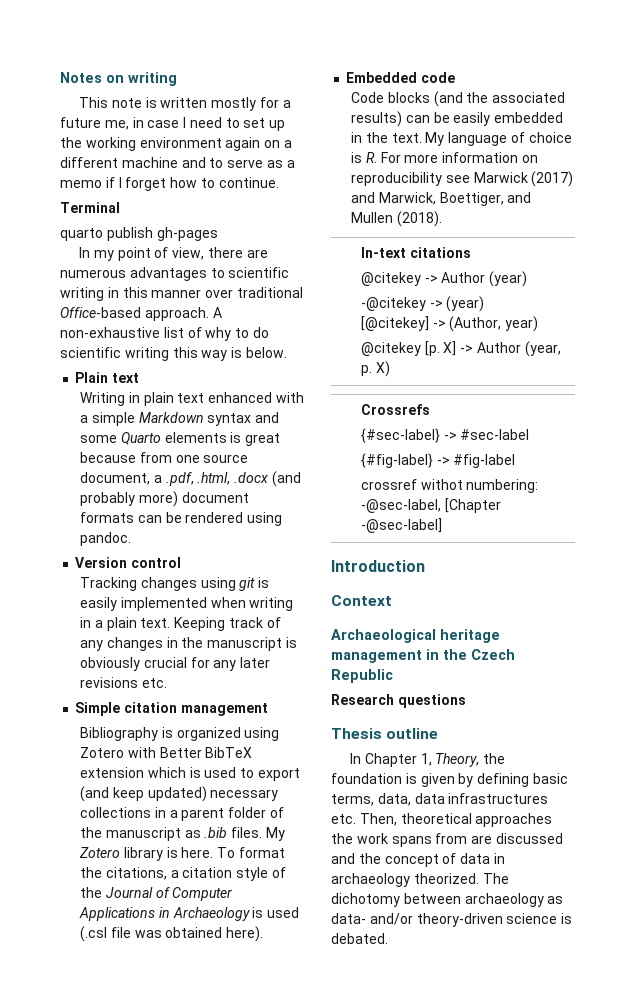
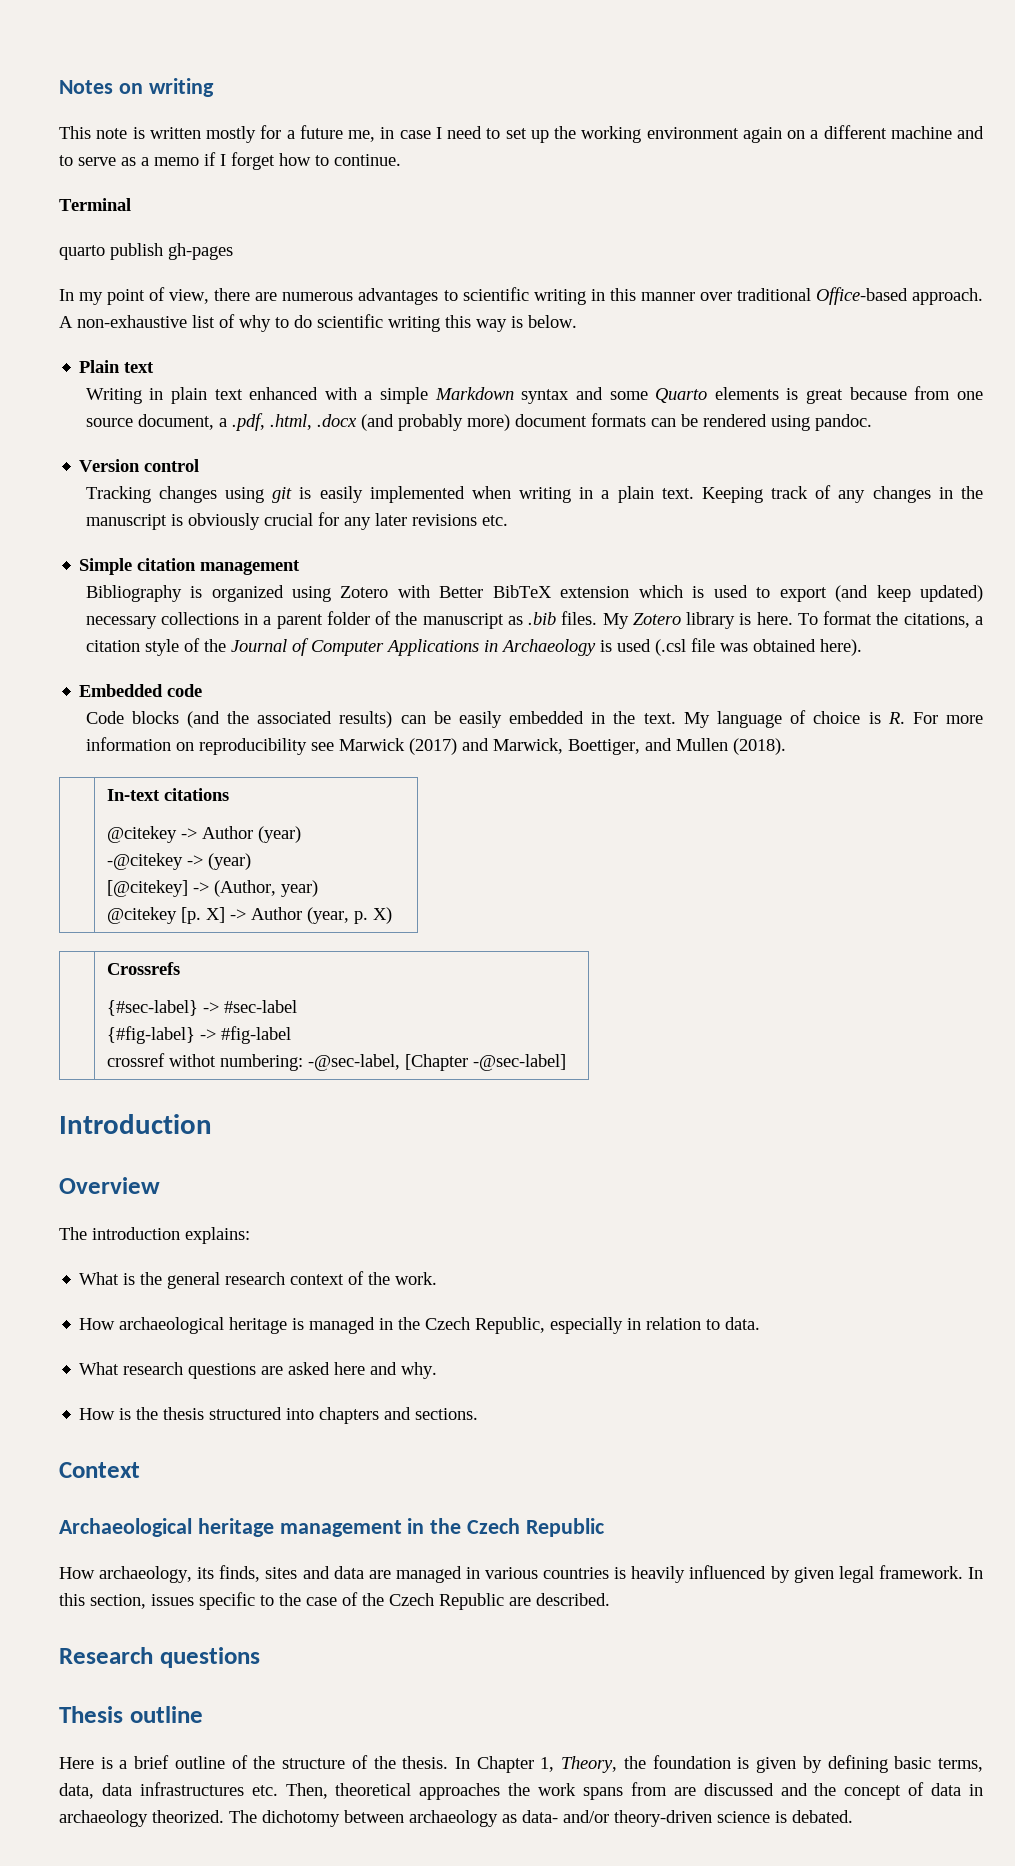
+ Overview
+ The introduction explains:
+ What is the general research context of the work.
+ How archaeological heritage is managed in the Czech Republic, especially in relation to data.
+ What research questions are asked here and why.
+ How is the thesis structured into chapters and sections.
+ How archaeology, its finds, sites and data are managed in various countries is heavily influenced by given legal framework. In this section, issues specific to the case of the Czech Republic are described.
  Research questions
  Thesis outline
- In Chapter 1, Theory, the foundation is given by defining basic terms, data, data infrastructures etc. Then, theoretical approaches the work spans from are discussed and the concept of data in archaeology theorized.
+ Here is a brief outline of the structure of the thesis. In Chapter 1, Theory, the foundation is given by defining basic terms, data, data infrastructures etc. Then, theoretical approaches the work spans from are discussed and the concept of data in archaeology theorized.

